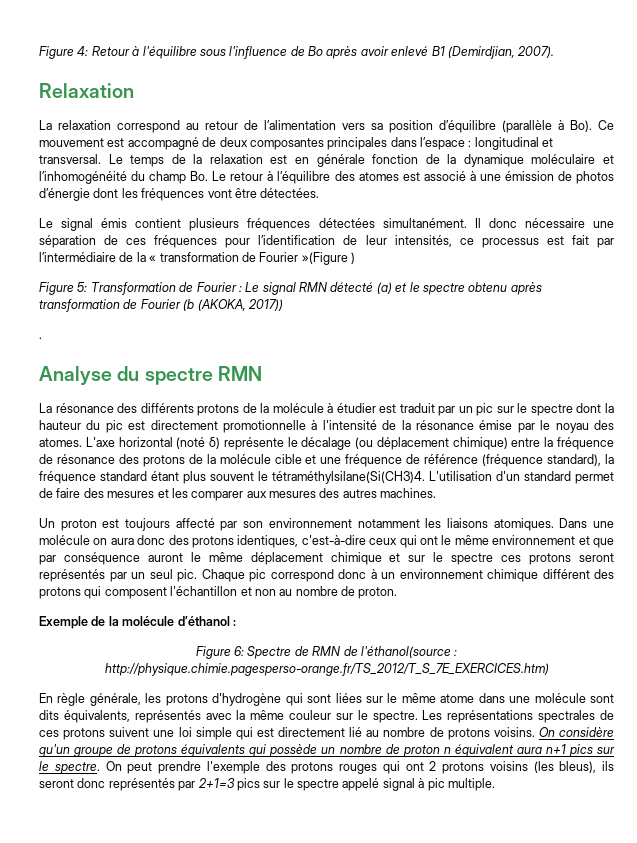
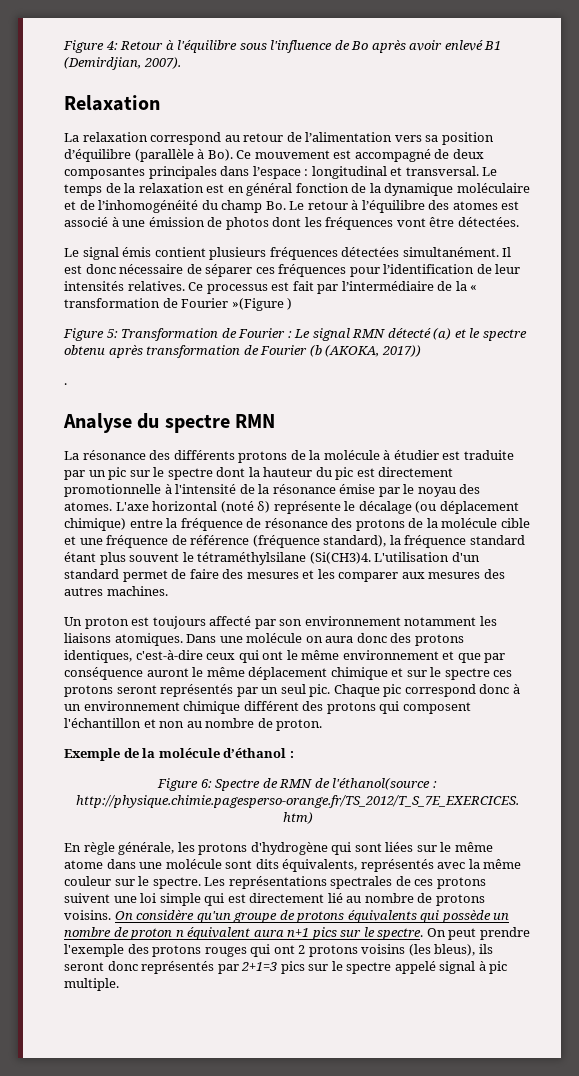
- Le temps de la relaxation est en générale fonction de la dynamique moléculaire et l’inhomogénéité du champ Bo. Le retour à l’équilibre des atomes est associé à une émission de photos d’énergie dont les fréquences vont être détectées.
+ Le temps de la relaxation est en général fonction de la dynamique moléculaire et de l’inhomogénéité du champ Bo. Le retour à l’équilibre des atomes est associé à une émission de photos dont les fréquences vont être détectées.
- Il donc nécessaire une séparation de ces fréquences pour l’identification de leur intensités, ce processus est fait par l’intermédiaire de la « transformation de Fourier »(Figure )
+ Il est donc nécessaire de séparer ces fréquences pour l’identification de leur intensités relatives. Ce processus est fait par l’intermédiaire de la « transformation de Fourier »(Figure )
- La résonance des différents protons de la molécule à étudier est traduit par un pic sur le spectre dont la hauteur du pic est directement promotionnelle à l'intensité de la résonance émise par le noyau des atomes.
+ La résonance des différents protons de la molécule à étudier est traduite par un pic sur le spectre dont la hauteur du pic est directement promotionnelle à l'intensité de la résonance émise par le noyau des atomes.
- L'axe horizontal (noté δ) représente le décalage (ou déplacement chimique) entre la fréquence de résonance des protons de la molécule cible et une fréquence de référence (fréquence standard), la fréquence standard étant plus souvent le tétraméthylsilane(Si(CH3)4.
+ L'axe horizontal (noté δ) représente le décalage (ou déplacement chimique) entre la fréquence de résonance des protons de la molécule cible et une fréquence de référence (fréquence standard), la fréquence standard étant plus souvent le tétraméthylsilane (Si(CH3)4.

